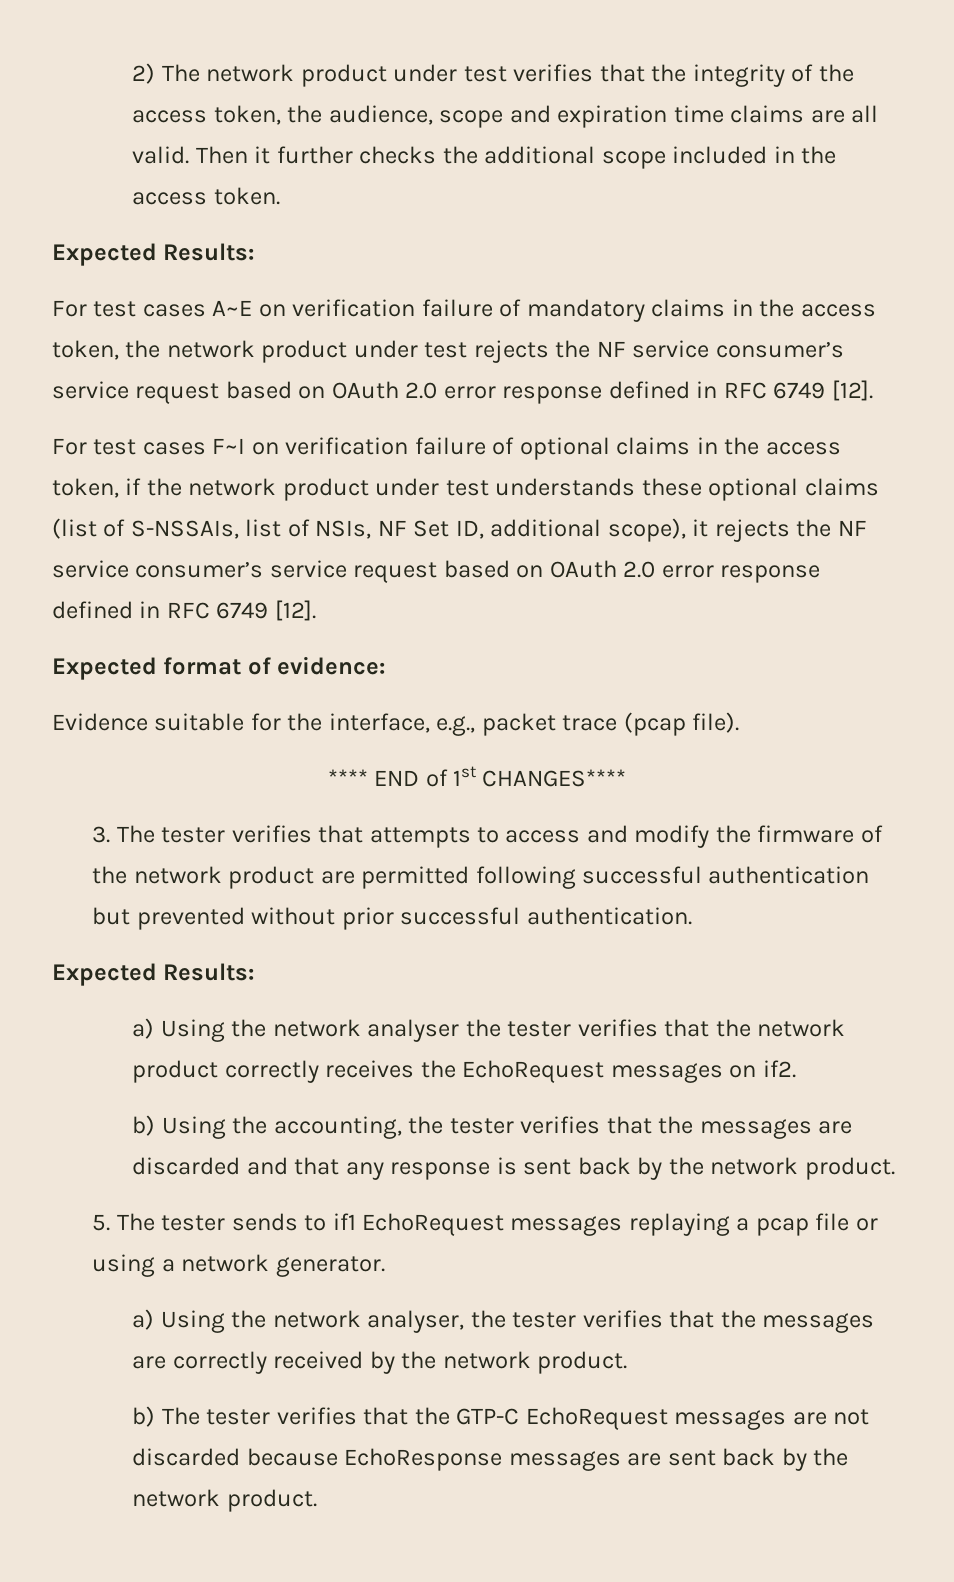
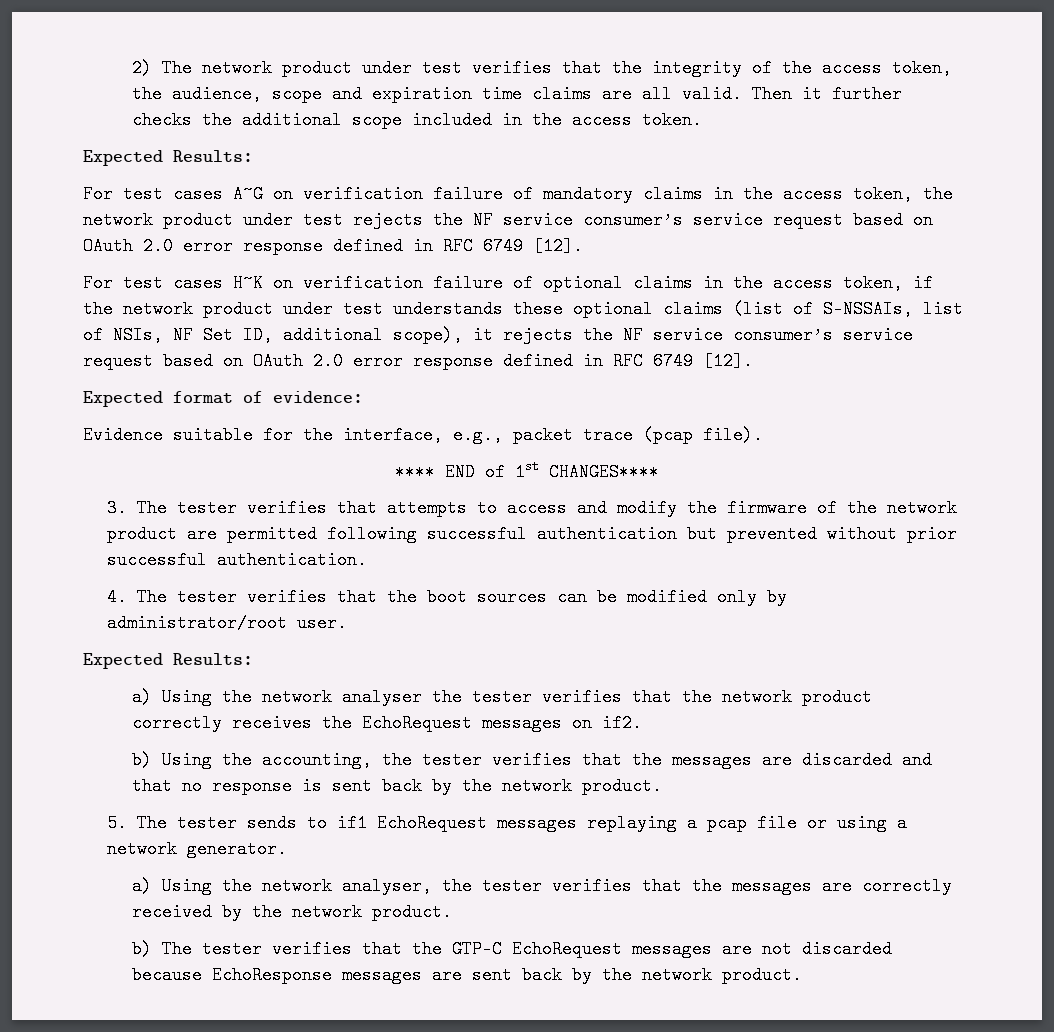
- For test cases A~E on verification failure of mandatory claims in the access token, the network product under test rejects the NF service consumer’s service request based on OAuth 2.0 error response defined in RFC 6749 [12].
+ For test cases A~G on verification failure of mandatory claims in the access token, the network product under test rejects the NF service consumer’s service request based on OAuth 2.0 error response defined in RFC 6749 [12].
- For test cases F~I on verification failure of optional claims in the access token, if the network product under test understands these optional claims (list of S-NSSAIs, list of NSIs, NF Set ID, additional scope), it rejects the NF service consumer’s service request based on OAuth 2.0 error response defined in RFC 6749 [12].
+ For test cases H~K on verification failure of optional claims in the access token, if the network product under test understands these optional claims (list of S-NSSAIs, list of NSIs, NF Set ID, additional scope), it rejects the NF service consumer’s service request based on OAuth 2.0 error response defined in RFC 6749 [12].
+ 4. The tester verifies that the boot sources can be modified only by administrator/root user.
- b) Using the accounting, the tester verifies that the messages are discarded and that any response is sent back by the network product.
+ b) Using the accounting, the tester verifies that the messages are discarded and that no response is sent back by the network product.

